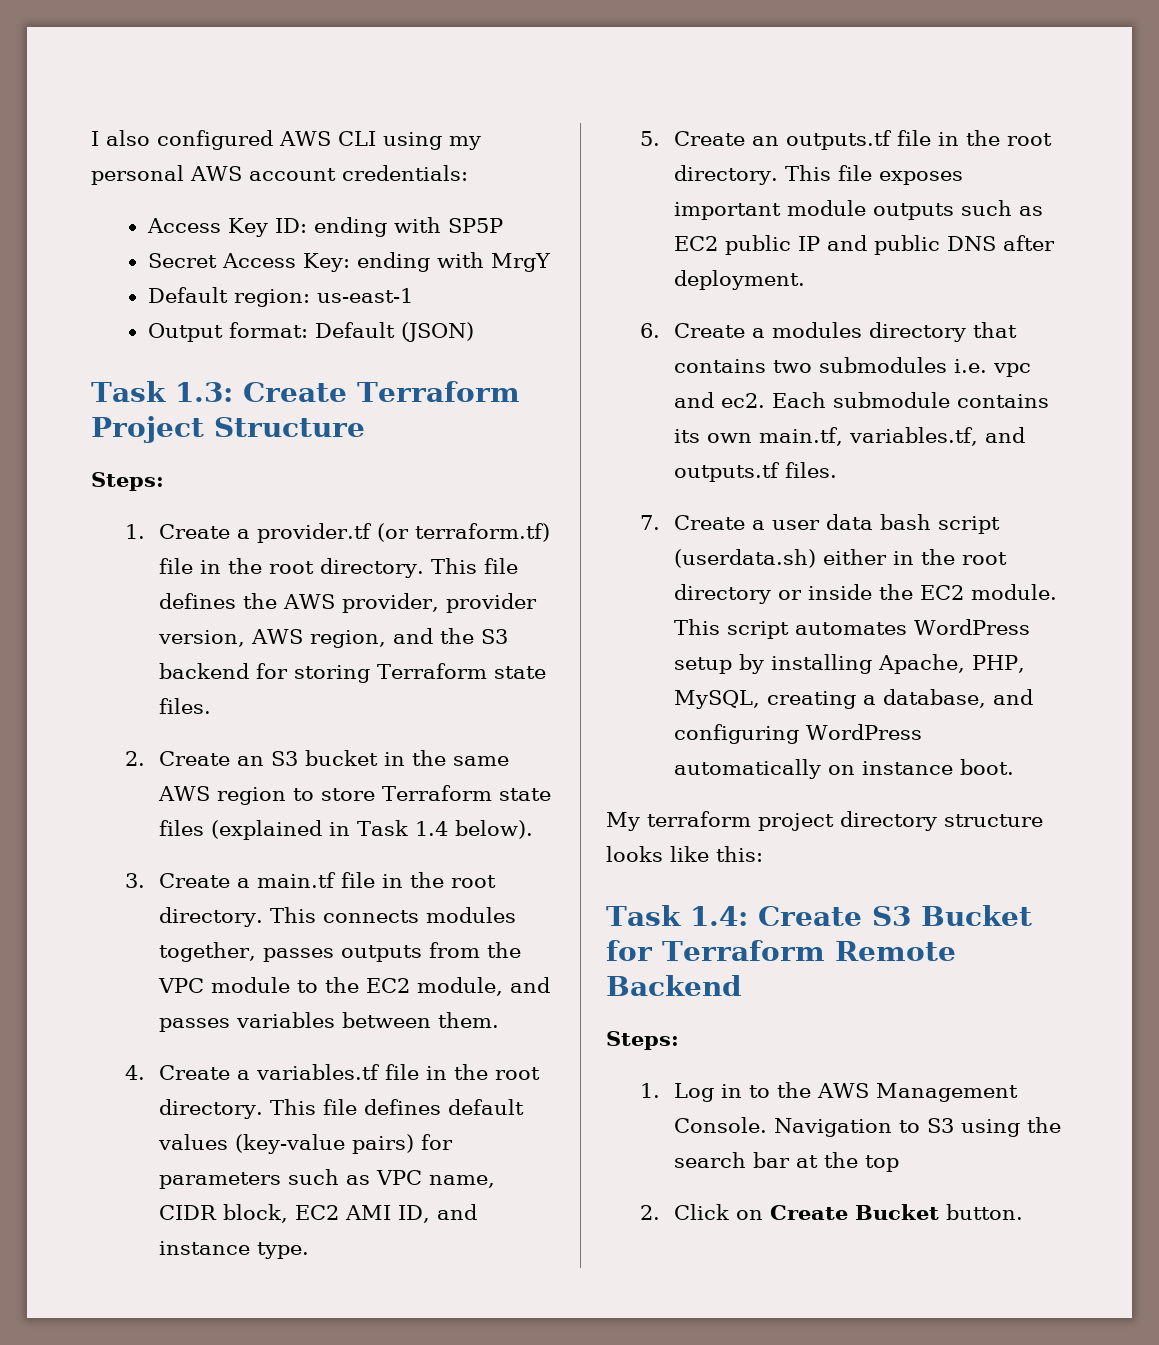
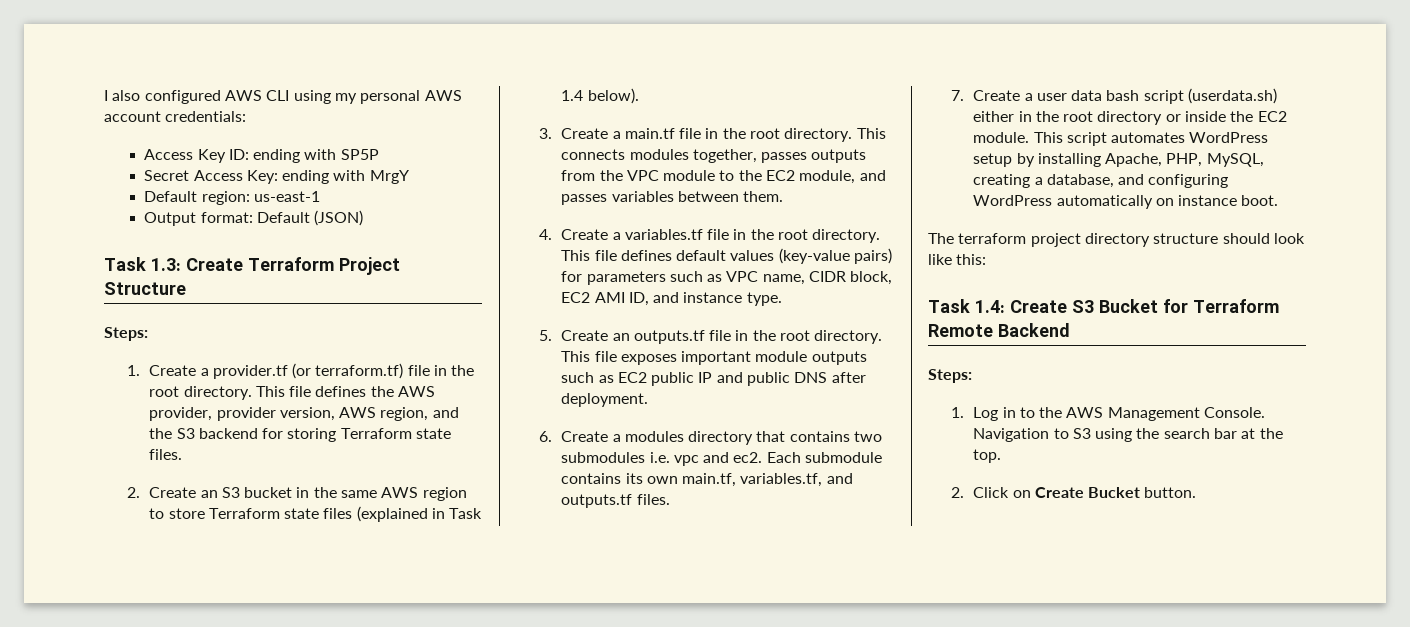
- My terraform project directory structure looks like this:
+ The terraform project directory structure should look like this:
- Navigation to S3 using the search bar at the top
+ Navigation to S3 using the search bar at the top.

